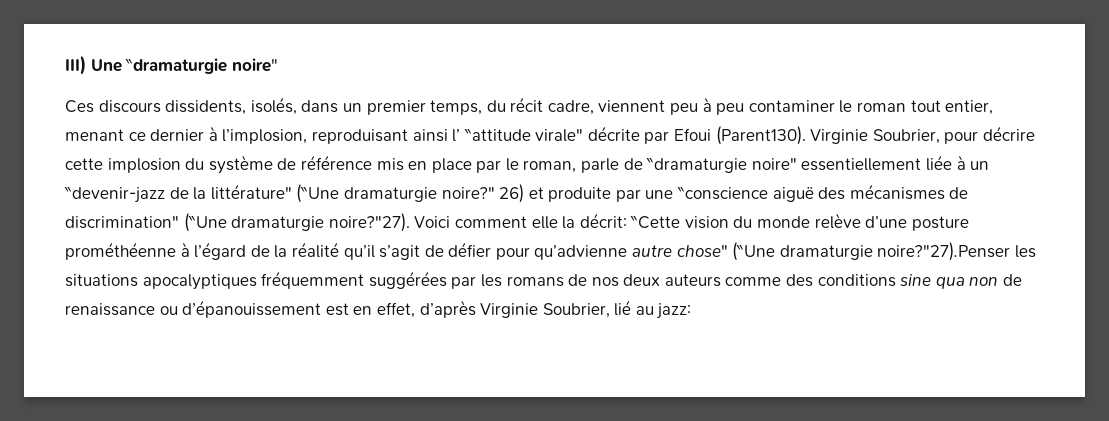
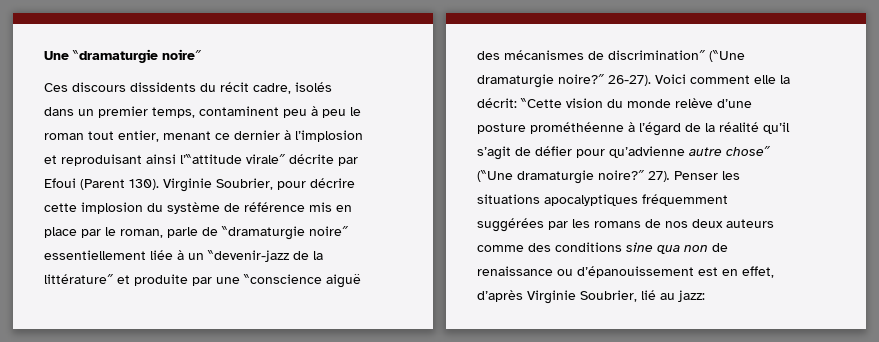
- III) Une ‶dramaturgie noire″
+ Une ‶dramaturgie noire″
- Ces discours dissidents, isolés, dans un premier temps, du récit cadre, viennent peu à peu contaminer le roman tout entier, menant ce dernier à l’implosion, reproduisant ainsi l’ ‶attitude virale″ décrite par Efoui (Parent130).
+ Ces discours dissidents du récit cadre, isolés dans un premier temps, contaminent peu à peu le roman tout entier, menant ce dernier à l’implosion et reproduisant ainsi l’‶attitude virale″ décrite par Efoui (Parent 130).
- Virginie Soubrier, pour décrire cette implosion du système de référence mis en place par le roman, parle de ‶dramaturgie noire″ essentiellement liée à un ‶devenir-jazz de la littérature″ (‶Une dramaturgie noire?″ 26) et produite par une ‶conscience aiguë des mécanismes de discrimination″ (‶Une dramaturgie noire?″27).
+ Virginie Soubrier, pour décrire cette implosion du système de référence mis en place par le roman, parle de ‶dramaturgie noire″ essentiellement liée à un ‶devenir-jazz de la littérature″ et produite par une ‶conscience aiguë des mécanismes de discrimination″ (‶Une dramaturgie noire?″ 26-27).
- Voici comment elle la décrit: ‶Cette vision du monde relève d’une posture prométhéenne à l’égard de la réalité qu’il s’agit de défier pour qu’advienne autre chose″ (‶Une dramaturgie noire?″27).Penser les situations apocalyptiques fréquemment suggérées par les romans de nos deux auteurs comme des conditions sine qua non de renaissance ou d’épanouissement est en effet, d’après Virginie Soubrier, lié au jazz:
+ Voici comment elle la décrit: ‶Cette vision du monde relève d’une posture prométhéenne à l’égard de la réalité qu’il s’agit de défier pour qu’advienne autre chose″ (‶Une dramaturgie noire?″ 27). Penser les situations apocalyptiques fréquemment suggérées par les romans de nos deux auteurs comme des conditions sine qua non de renaissance ou d’épanouissement est en effet, d’après Virginie Soubrier, lié au jazz:

